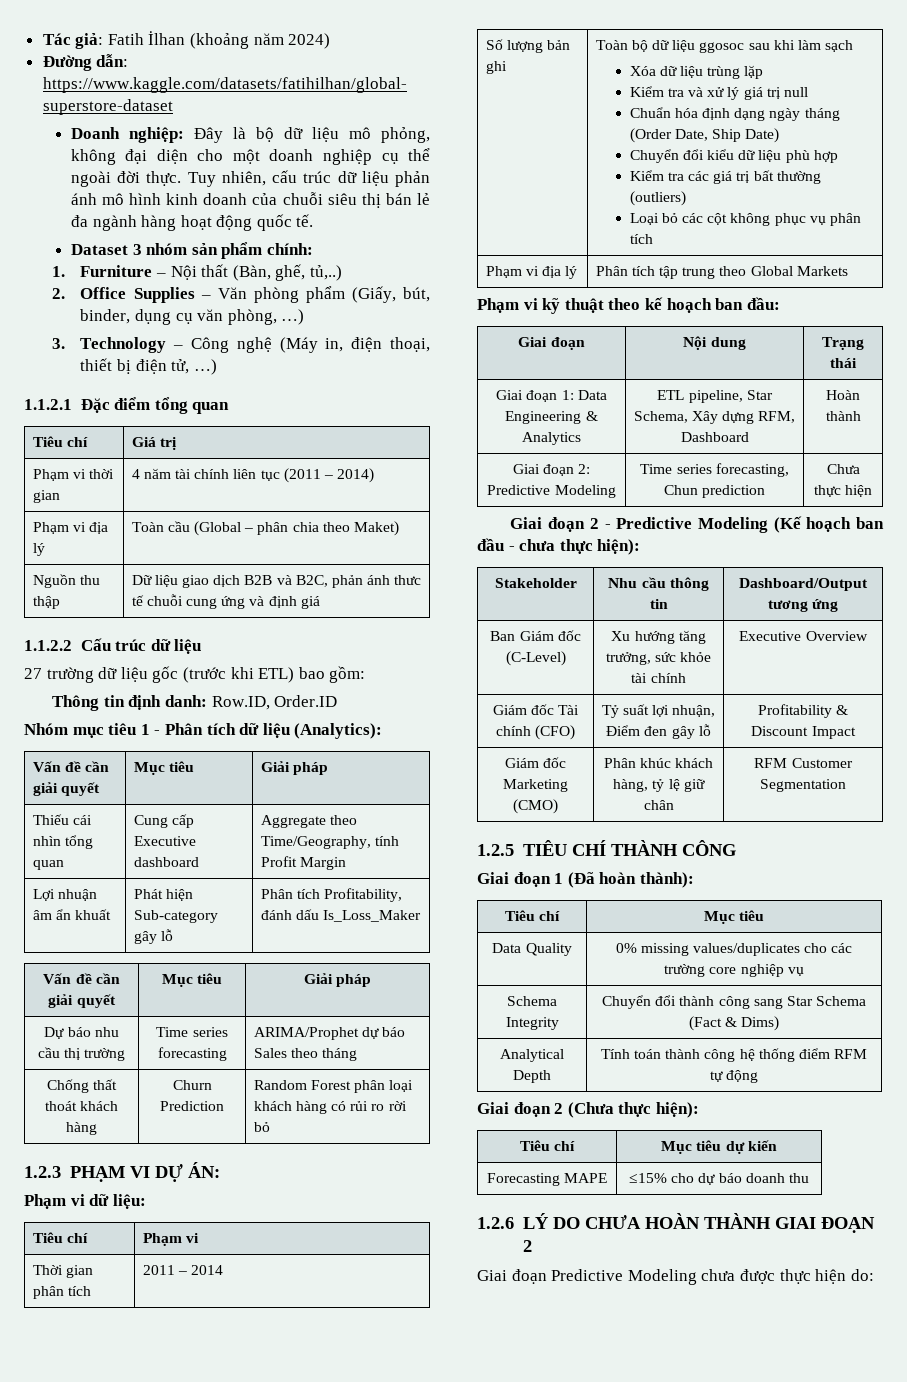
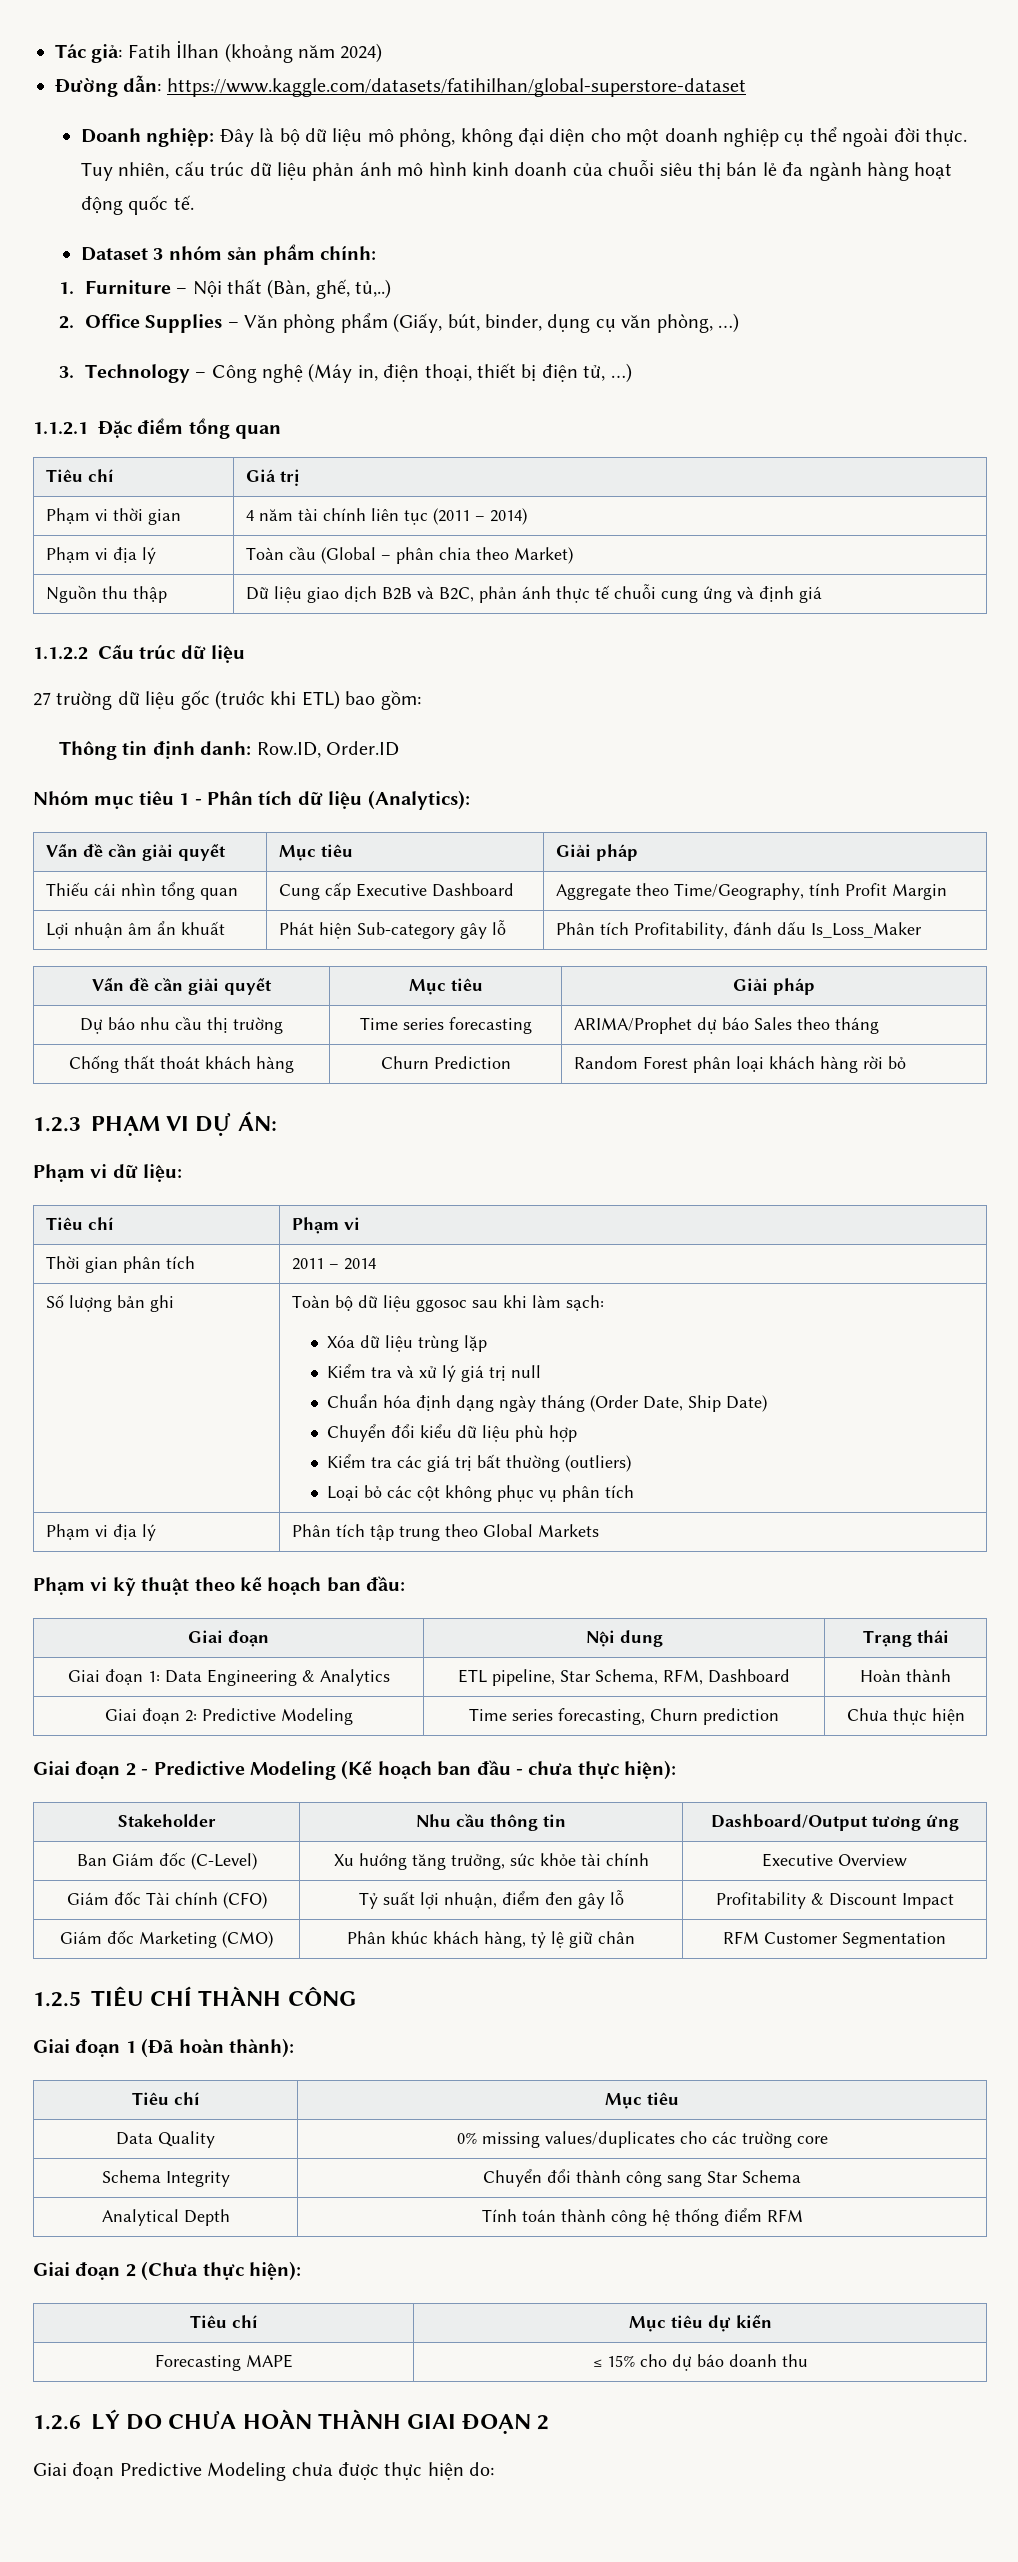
- Phạm vi địa lý | Toàn cầu (Global – phân chia theo Maket)
+ Phạm vi địa lý | Toàn cầu (Global – phân chia theo Market)
- Nguồn thu thập | Dữ liệu giao dịch B2B và B2C, phản ánh thưc tế chuỗi cung ứng và định giá
+ Nguồn thu thập | Dữ liệu giao dịch B2B và B2C, phản ánh thực tế chuỗi cung ứng và định giá
- Thiếu cái nhìn tổng quan | Cung cấp Executive dashboard | Aggregate theo Time/Geography, tính Profit Margin
+ Thiếu cái nhìn tổng quan | Cung cấp Executive Dashboard | Aggregate theo Time/Geography, tính Profit Margin
- Chống thất thoát khách hàng | Churn Prediction | Random Forest phân loại khách hàng có rủi ro rời bỏ
+ Chống thất thoát khách hàng | Churn Prediction | Random Forest phân loại khách hàng rời bỏ
- Toàn bộ dữ liệu ggosoc sau khi làm sạch
+ Toàn bộ dữ liệu ggosoc sau khi làm sạch:
- Giai đoạn 1: Data Engineering & Analytics | ETL pipeline, Star Schema, Xây dựng RFM, Dashboard | Hoàn thành
+ Giai đoạn 1: Data Engineering & Analytics | ETL pipeline, Star Schema, RFM, Dashboard | Hoàn thành
- Giai đoạn 2: Predictive Modeling | Time series forecasting, Chun prediction | Chưa thực hiện
+ Giai đoạn 2: Predictive Modeling | Time series forecasting, Churn prediction | Chưa thực hiện
- Giám đốc Tài chính (CFO) | Tỷ suất lợi nhuận, Điểm đen gây lỗ | Profitability & Discount Impact
+ Giám đốc Tài chính (CFO) | Tỷ suất lợi nhuận, điểm đen gây lỗ | Profitability & Discount Impact
- Data Quality | 0% missing values/duplicates cho các trường core nghiệp vụ
+ Data Quality | 0% missing values/duplicates cho các trường core
- Schema Integrity | Chuyển đổi thành công sang Star Schema (Fact & Dims)
+ Schema Integrity | Chuyển đổi thành công sang Star Schema
- Analytical Depth | Tính toán thành công hệ thống điểm RFM tự động
+ Analytical Depth | Tính toán thành công hệ thống điểm RFM
- Forecasting MAPE | ≤15% cho dự báo doanh thu
+ Forecasting MAPE | ≤ 15% cho dự báo doanh thu

